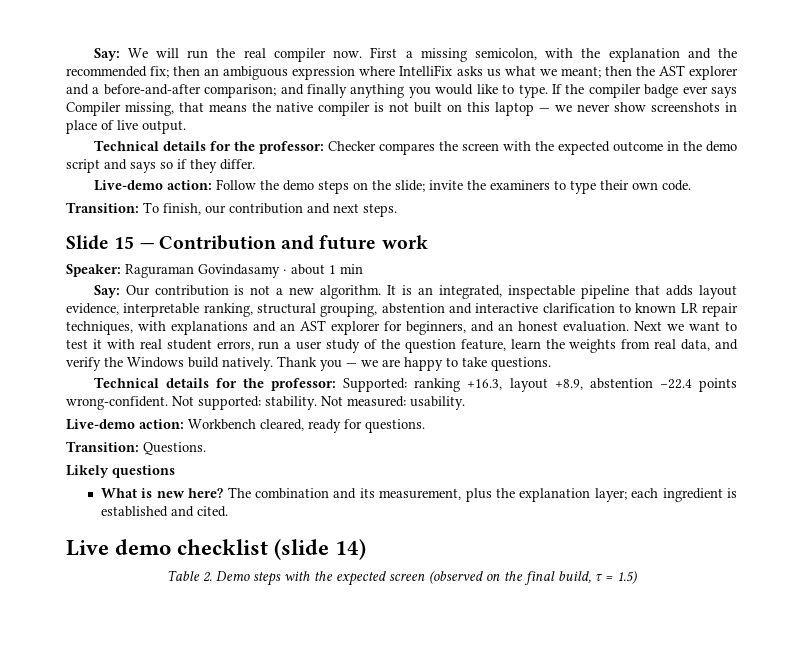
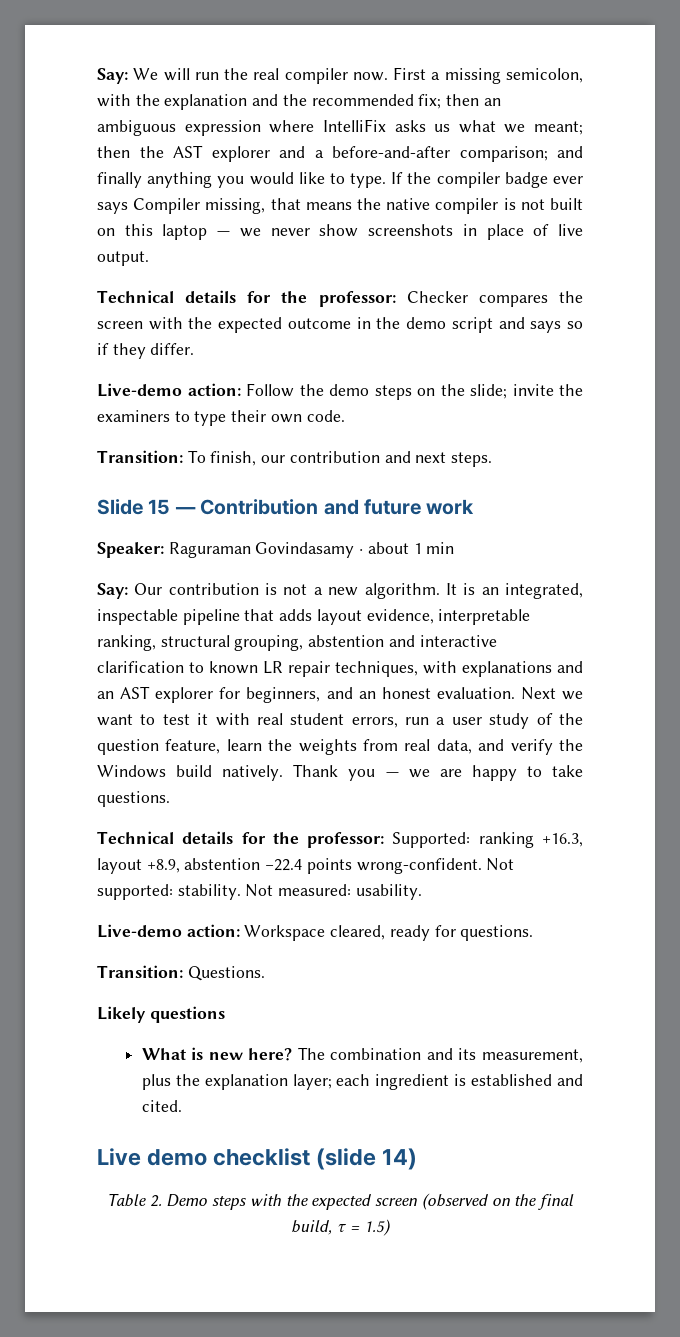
- Live-demo action: Workbench cleared, ready for questions.
+ Live-demo action: Workspace cleared, ready for questions.

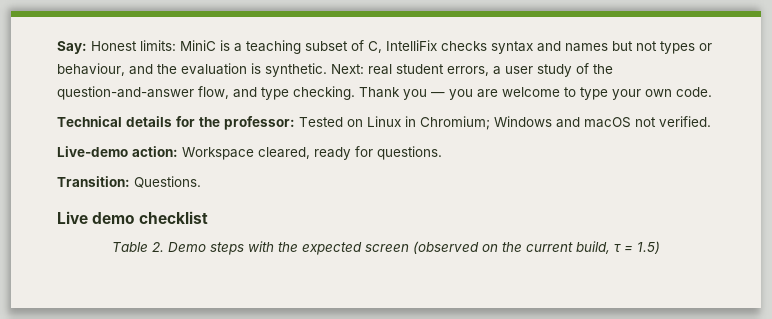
- Say: We will run the real compiler now. First a missing semicolon, with the explanation and the recommended fix; then an ambiguous expression where IntelliFix asks us what we meant; then the AST explorer and a before-and-after comparison; and finally anything you would like to type. If the compiler badge ever says Compiler missing, that means the native compiler is not built on this laptop — we never show screenshots in place of live output.
- Technical details for the professor: Checker compares the screen with the expected outcome in the demo script and says so if they differ.
- Live-demo action: Follow the demo steps on the slide; invite the examiners to type their own code.
- Transition: To finish, our contribution and next steps.
- Slide 15 — Contribution and future work
- Speaker: Raguraman Govindasamy · about 1 min
- Say: Our contribution is not a new algorithm. It is an integrated, inspectable pipeline that adds layout evidence, interpretable ranking, structural grouping, abstention and interactive clarification to known LR repair techniques, with explanations and an AST explorer for beginners, and an honest evaluation. Next we want to test it with real student errors, run a user study of the question feature, learn the weights from real data, and verify the Windows build natively. Thank you — we are happy to take questions.
- Technical details for the professor: Supported: ranking +16.3, layout +8.9, abstention −22.4 points wrong-confident. Not supported: stability. Not measured: usability.
+ Say: Honest limits: MiniC is a teaching subset of C, IntelliFix checks syntax and names but not types or behaviour, and the evaluation is synthetic. Next: real student errors, a user study of the question-and-answer flow, and type checking. Thank you — you are welcome to type your own code.
+ Technical details for the professor: Tested on Linux in Chromium; Windows and macOS not verified.
- Likely questions
- What is new here? The combination and its measurement, plus the explanation layer; each ingredient is established and cited.
- Live demo checklist (slide 14)
+ Live demo checklist
- Table 2. Demo steps with the expected screen (observed on the final build, τ = 1.5)
+ Table 2. Demo steps with the expected screen (observed on the current build, τ = 1.5)

